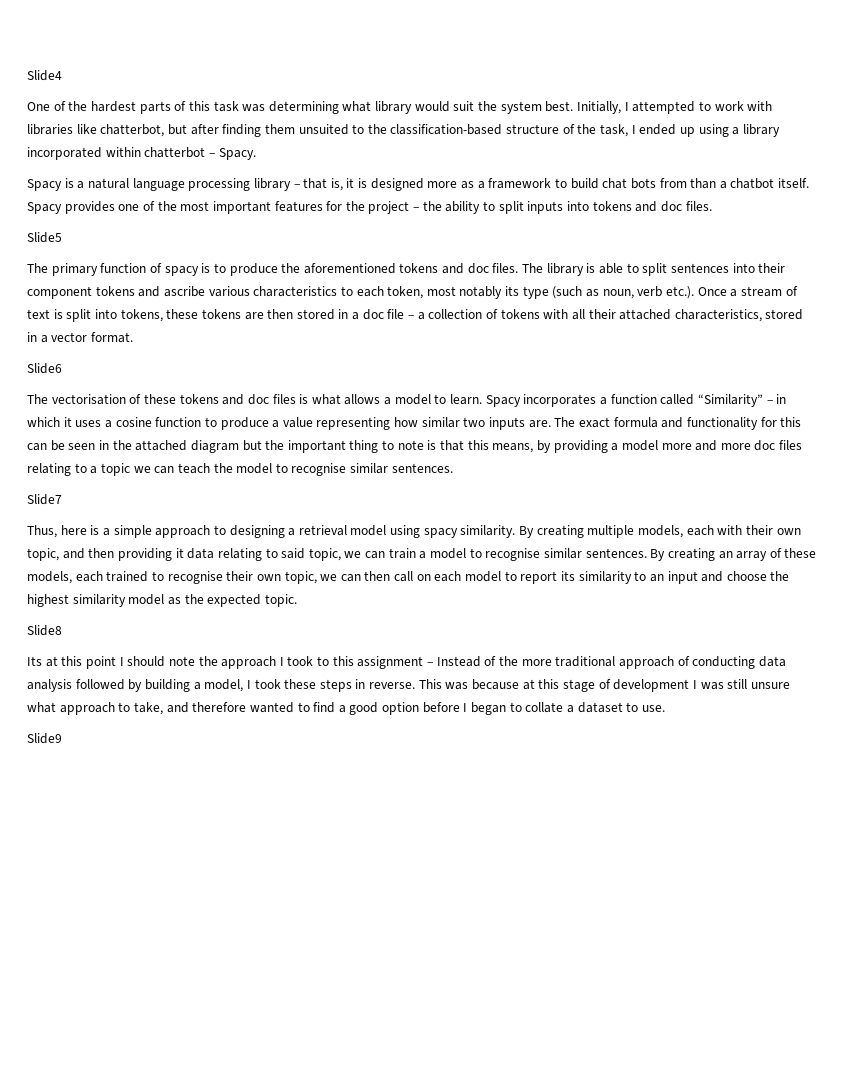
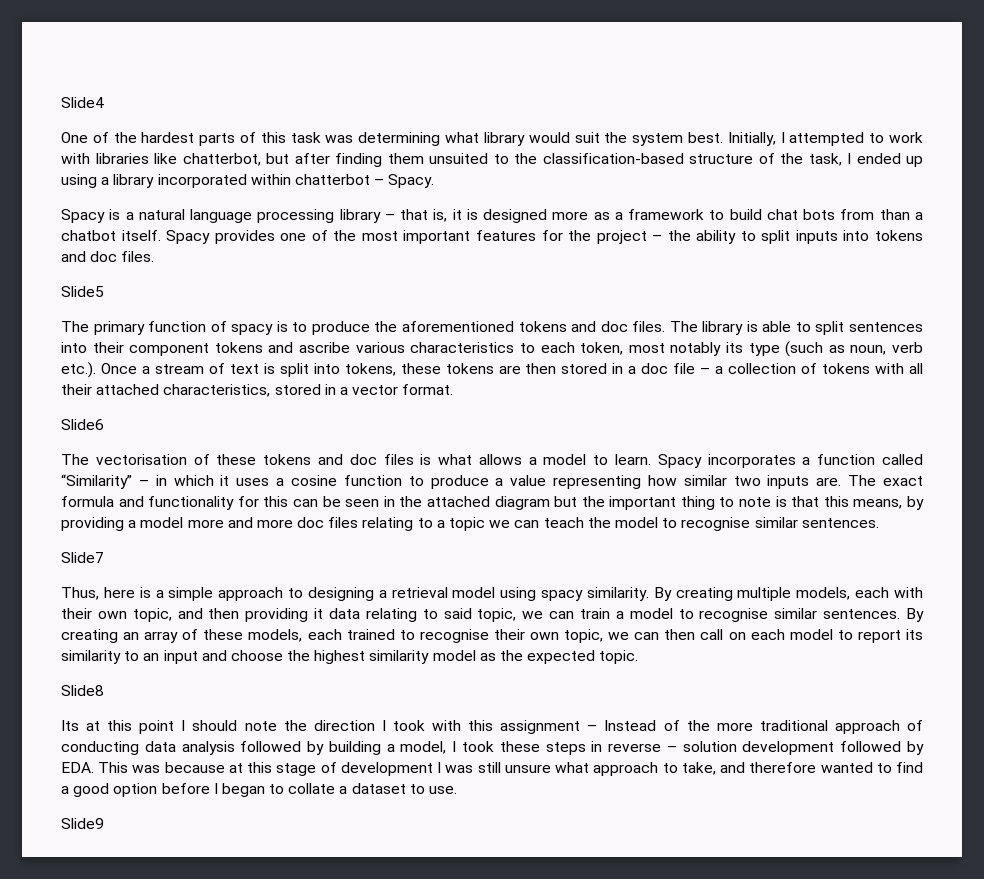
- Its at this point I should note the approach I took to this assignment – Instead of the more traditional approach of conducting data analysis followed by building a model, I took these steps in reverse. This was because at this stage of development I was still unsure what approach to take, and therefore wanted to find a good option before I began to collate a dataset to use.
+ Its at this point I should note the direction I took with this assignment – Instead of the more traditional approach of conducting data analysis followed by building a model, I took these steps in reverse – solution development followed by EDA. This was because at this stage of development I was still unsure what approach to take, and therefore wanted to find a good option before I began to collate a dataset to use.

